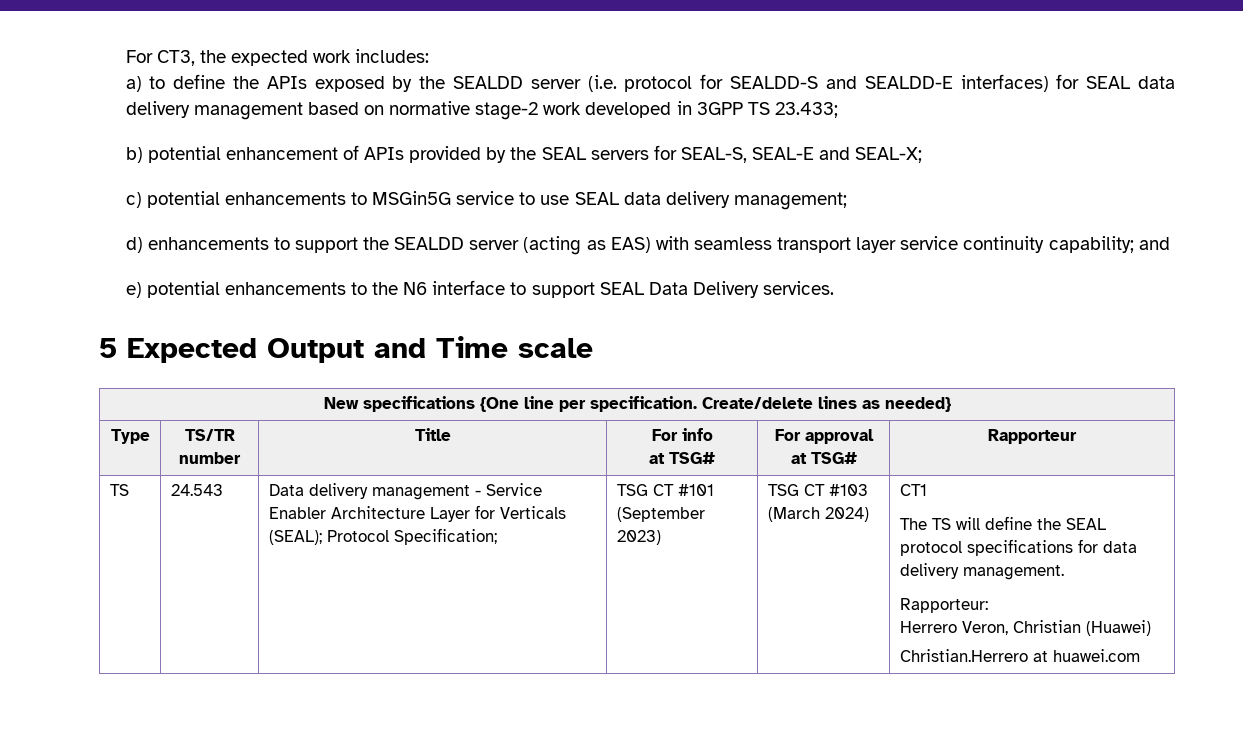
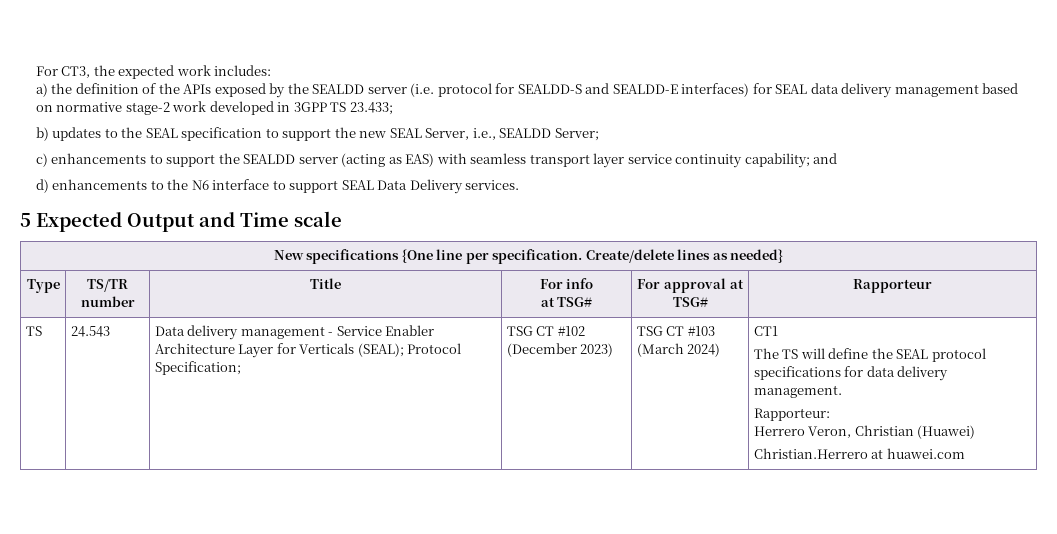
- a) to define the APIs exposed by the SEALDD server (i.e. protocol for SEALDD-S and SEALDD-E interfaces) for SEAL data delivery management based on normative stage-2 work developed in 3GPP TS 23.433;
+ a) the definition of the APIs exposed by the SEALDD server (i.e. protocol for SEALDD-S and SEALDD-E interfaces) for SEAL data delivery management based on normative stage-2 work developed in 3GPP TS 23.433;
- b) potential enhancement of APIs provided by the SEAL servers for SEAL-S, SEAL-E and SEAL-X;
- c) potential enhancements to MSGin5G service to use SEAL data delivery management;
- d) enhancements to support the SEALDD server (acting as EAS) with seamless transport layer service continuity capability; and
+ b) updates to the SEAL specification to support the new SEAL Server, i.e., SEALDD Server;
+ c) enhancements to support the SEALDD server (acting as EAS) with seamless transport layer service continuity capability; and
- e) potential enhancements to the N6 interface to support SEAL Data Delivery services.
+ d) enhancements to the N6 interface to support SEAL Data Delivery services.
- TSG CT #101 (September 2023)
+ TSG CT #102 (December 2023)

